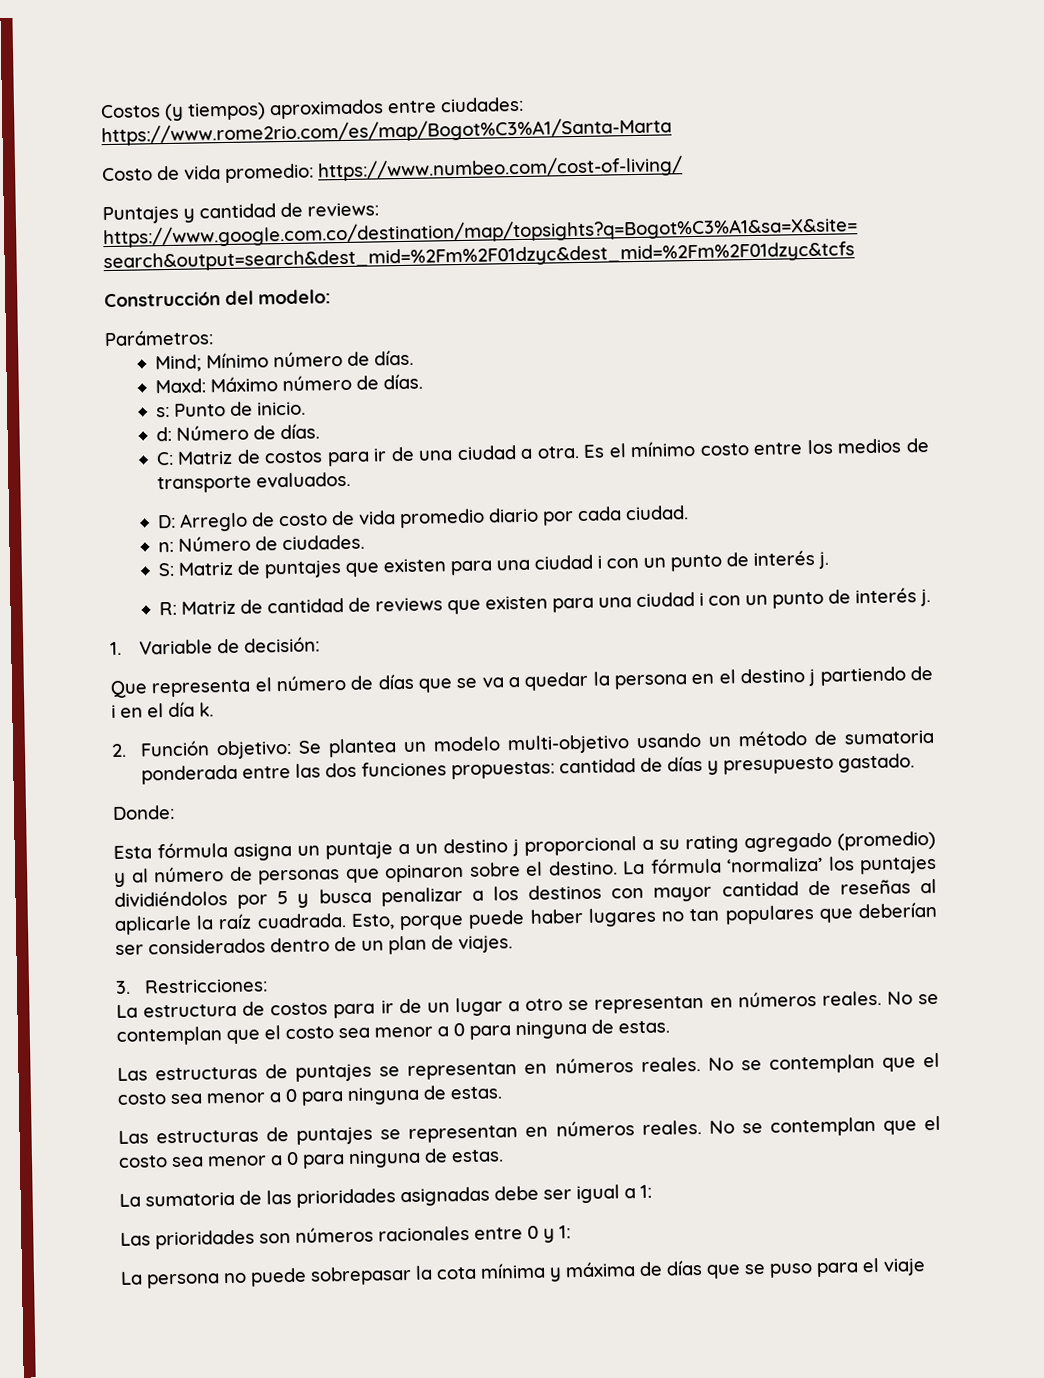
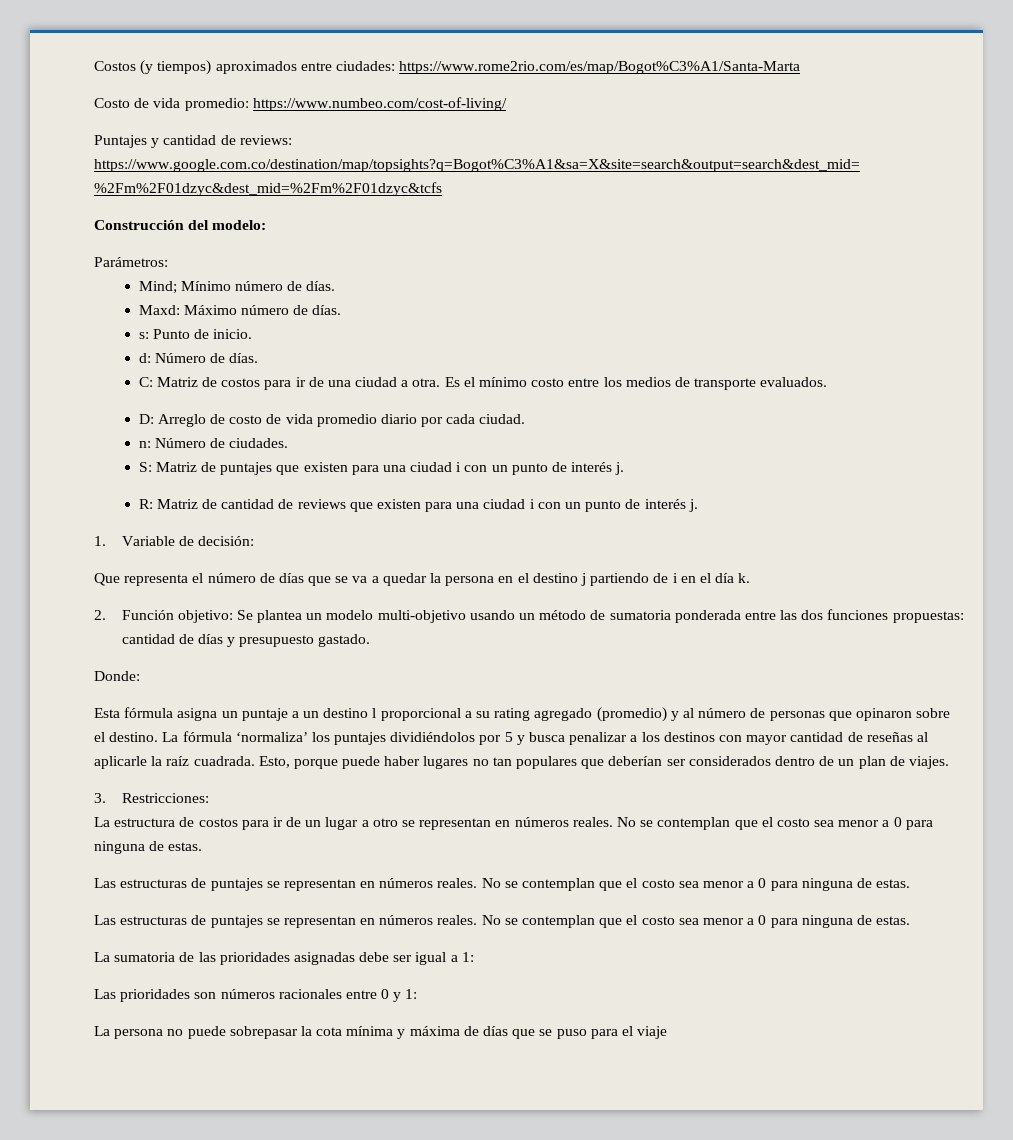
- Esta fórmula asigna un puntaje a un destino j proporcional a su rating agregado (promedio) y al número de personas que opinaron sobre el destino.
+ Esta fórmula asigna un puntaje a un destino l proporcional a su rating agregado (promedio) y al número de personas que opinaron sobre el destino.

